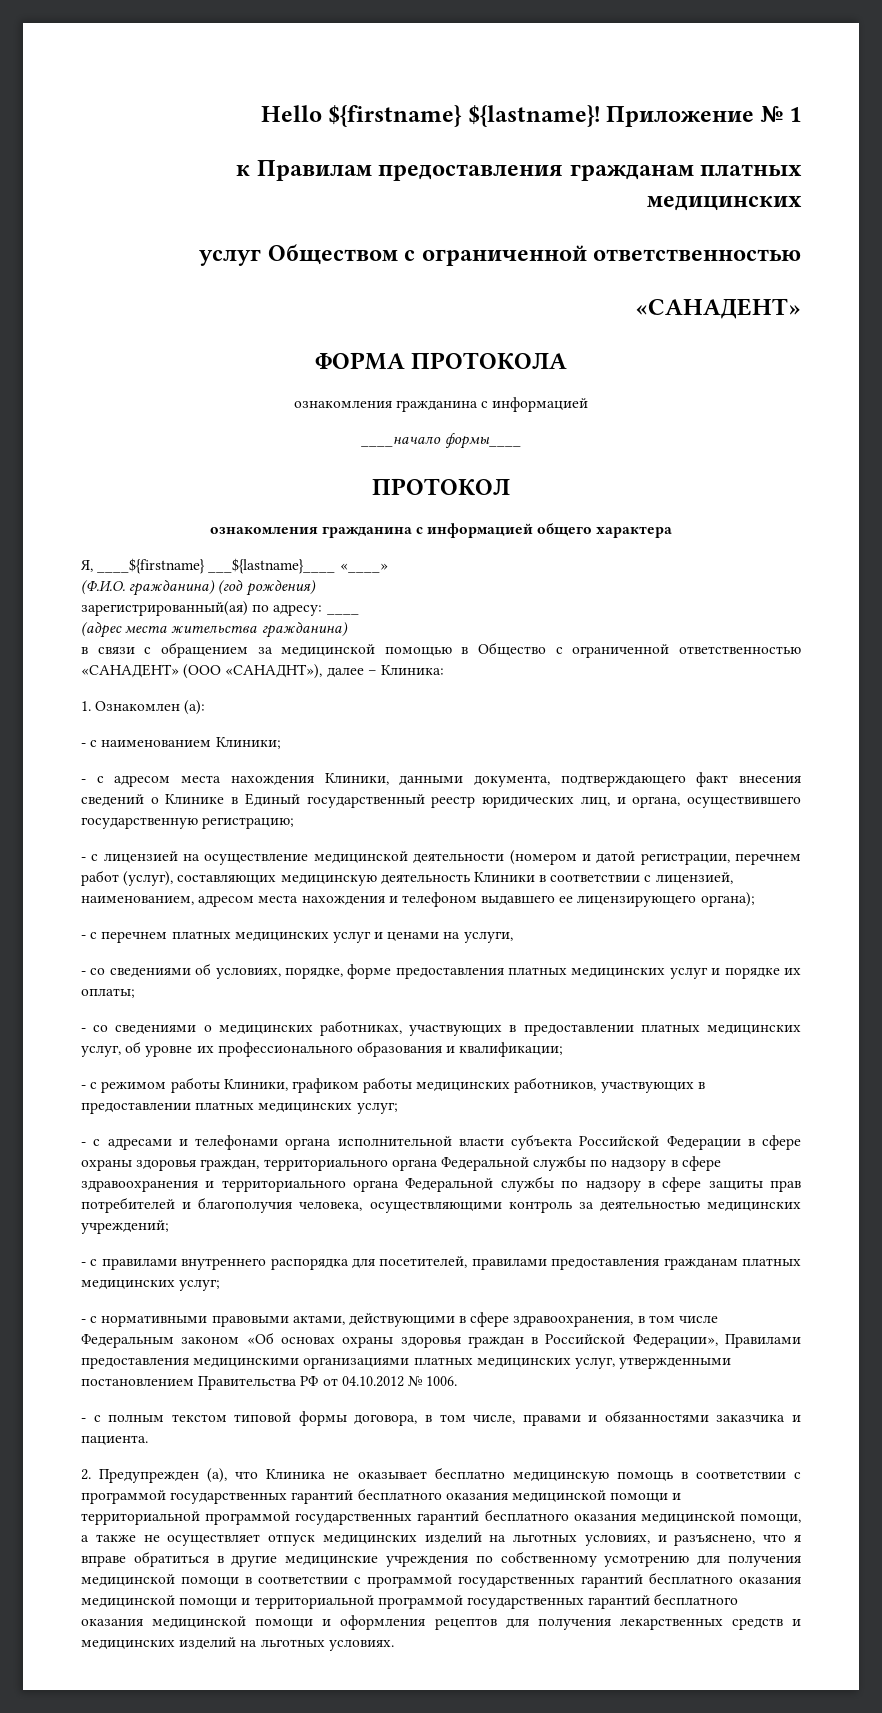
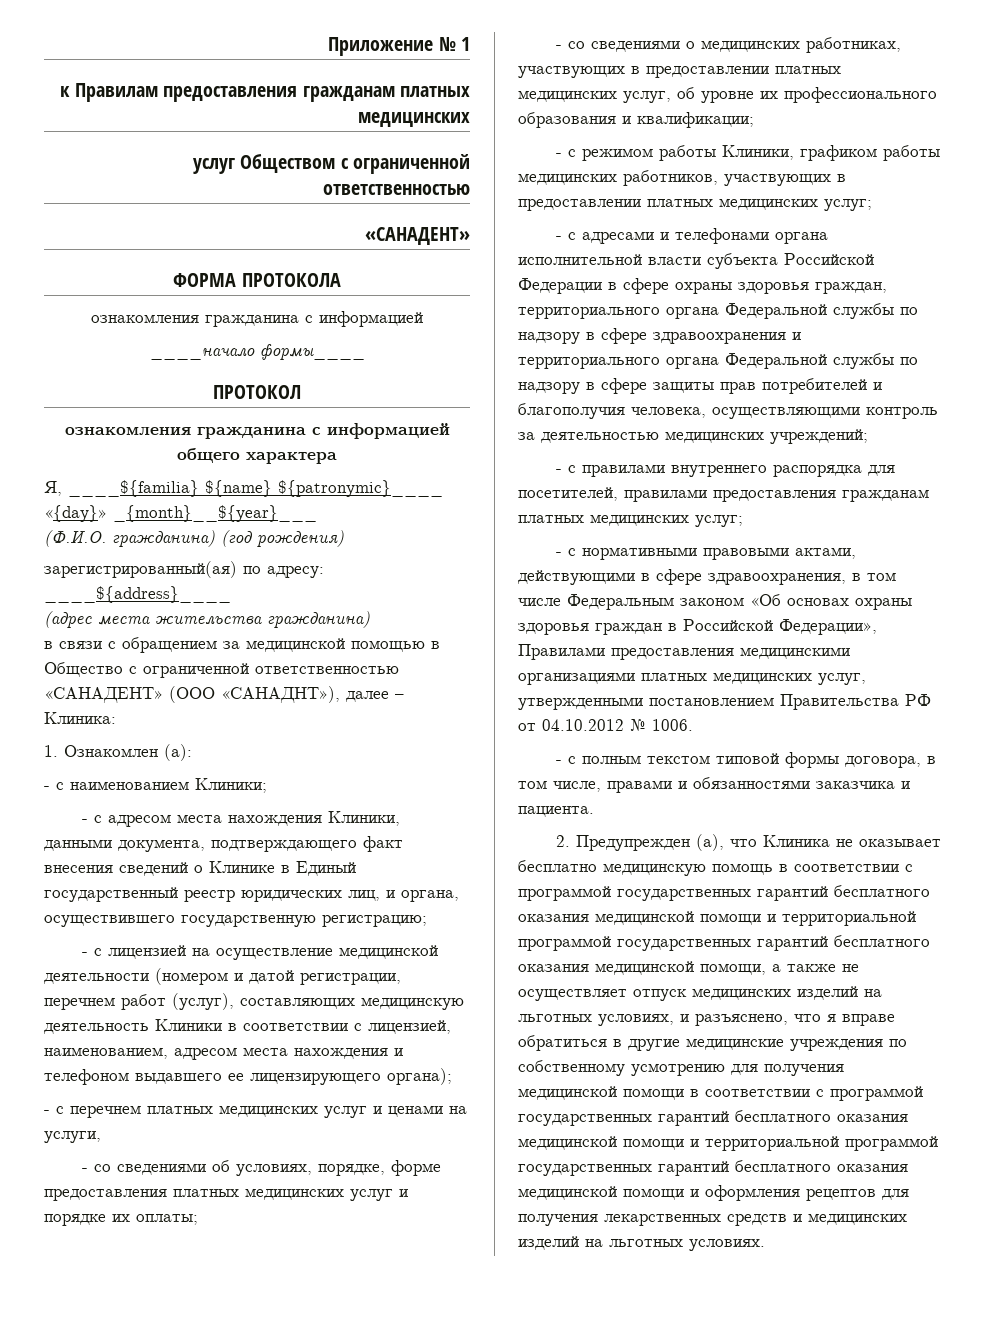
- Hello ${firstname} ${lastname}!
- Я, ____${firstname} ___${lastname}____ «____»
+ Я, ____${familia} ${name} ${patronymic}____ «{day}» _{month}__${year}___
- зарегистрированный(ая) по адресу: ____
+ зарегистрированный(ая) по адресу: ____${address}____

